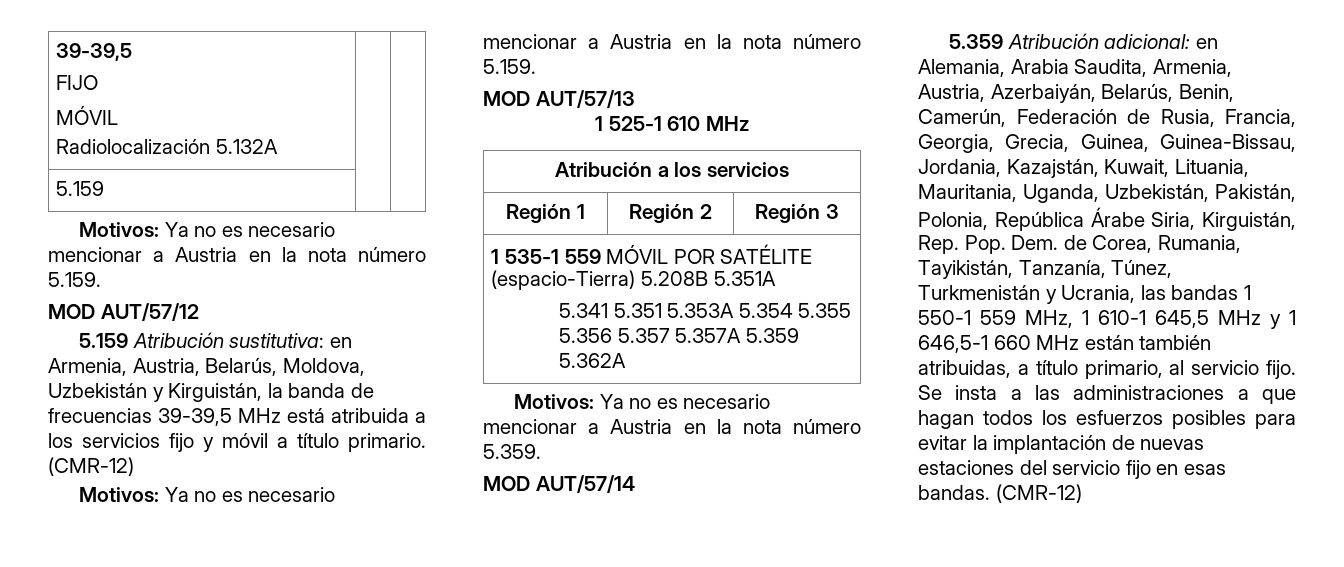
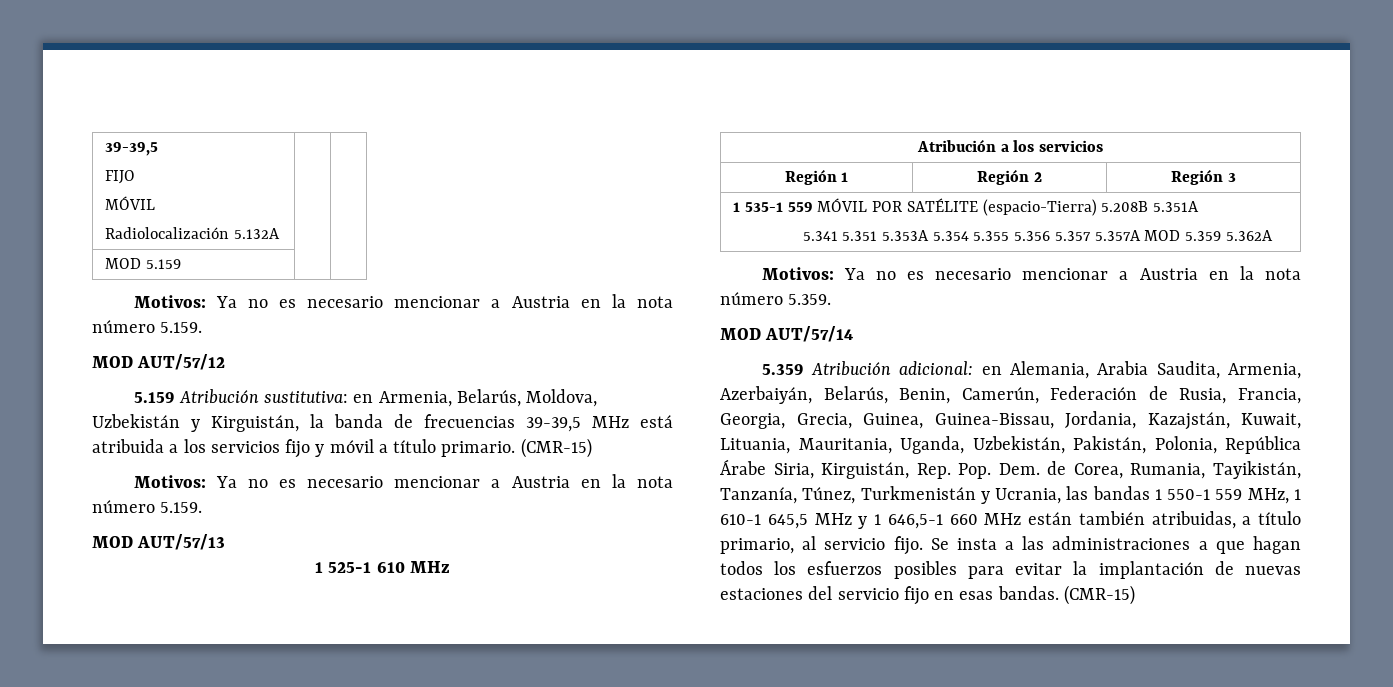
- 5.159 | |
+ MOD 5.159 | |
- 5.159 Atribución sustitutiva: en Armenia, Austria, Belarús, Moldova, Uzbekistán y Kirguistán, la banda de frecuencias 39-39,5 MHz está atribuida a los servicios fijo y móvil a título primario. (CMR-12)
+ 5.159 Atribución sustitutiva: en Armenia, Belarús, Moldova, Uzbekistán y Kirguistán, la banda de frecuencias 39-39,5 MHz está atribuida a los servicios fijo y móvil a título primario. (CMR-15)
  1 535-1 559 MÓVIL POR SATÉLITE (espacio-Tierra) 5.208B 5.351A
- 5.341 5.351 5.353A 5.354 5.355 5.356 5.357 5.357A 5.359 5.362A
+ 5.341 5.351 5.353A 5.354 5.355 5.356 5.357 5.357A MOD 5.359 5.362A
- en Alemania, Arabia Saudita, Armenia, Austria, Azerbaiyán, Belarús, Benin, Camerún, Federación de Rusia, Francia, Georgia, Grecia, Guinea, Guinea-Bissau, Jordania, Kazajstán, Kuwait, Lituania, Mauritania, Uganda, Uzbekistán, Pakistán, Polonia, República Árabe Siria, Kirguistán, Rep. Pop. Dem. de Corea, Rumania, Tayikistán, Tanzanía, Túnez, Turkmenistán y Ucrania, las bandas 1 550-1 559 MHz, 1 610-1 645,5 MHz y 1 646,5-1 660 MHz están también atribuidas, a título primario, al servicio fijo.
+ en Alemania, Arabia Saudita, Armenia, Azerbaiyán, Belarús, Benin, Camerún, Federación de Rusia, Francia, Georgia, Grecia, Guinea, Guinea-Bissau, Jordania, Kazajstán, Kuwait, Lituania, Mauritania, Uganda, Uzbekistán, Pakistán, Polonia, República Árabe Siria, Kirguistán, Rep. Pop. Dem. de Corea, Rumania, Tayikistán, Tanzanía, Túnez, Turkmenistán y Ucrania, las bandas 1 550-1 559 MHz, 1 610-1 645,5 MHz y 1 646,5-1 660 MHz están también atribuidas, a título primario, al servicio fijo.
- Se insta a las administraciones a que hagan todos los esfuerzos posibles para evitar la implantación de nuevas estaciones del servicio fijo en esas bandas. (CMR-12)
+ Se insta a las administraciones a que hagan todos los esfuerzos posibles para evitar la implantación de nuevas estaciones del servicio fijo en esas bandas. (CMR-15)

